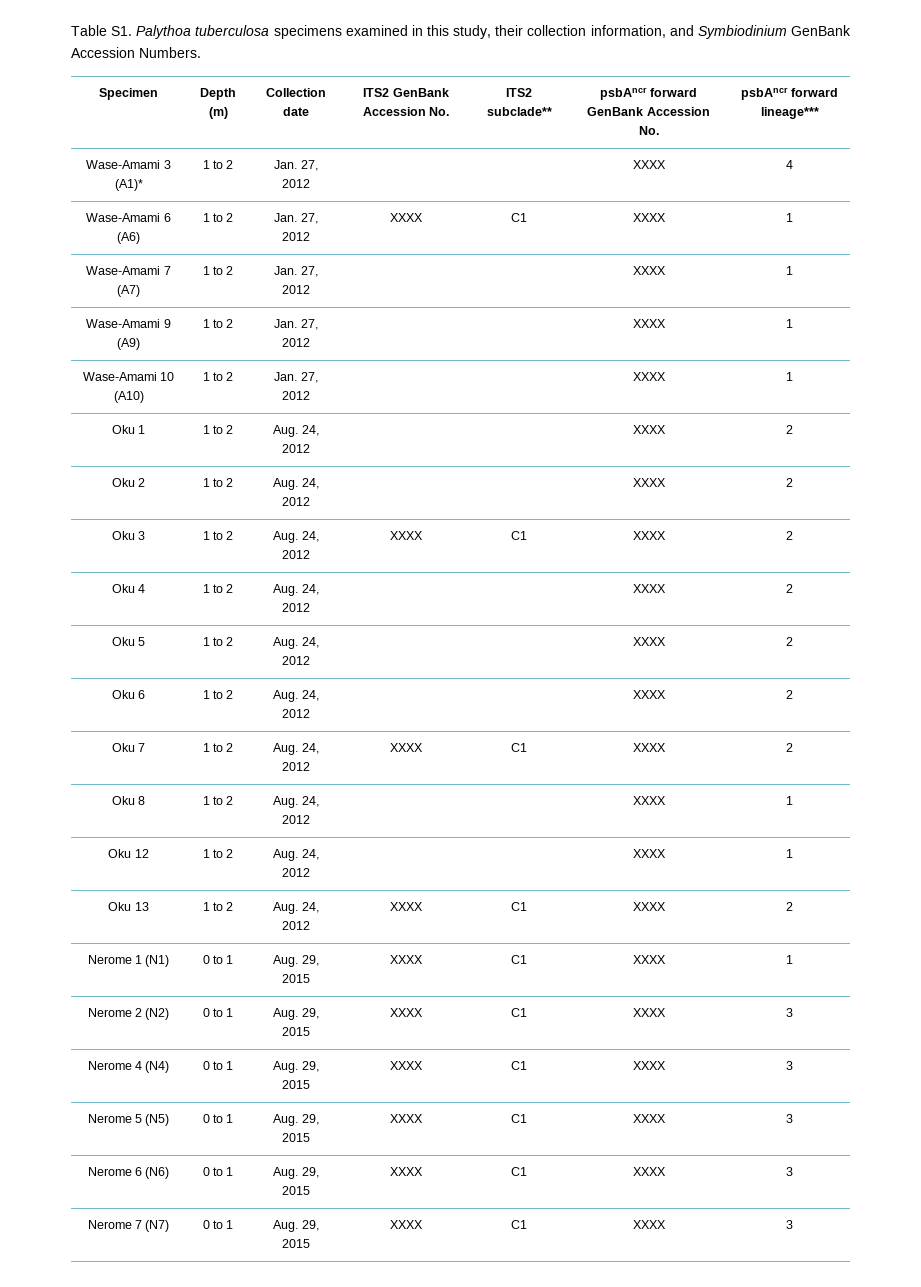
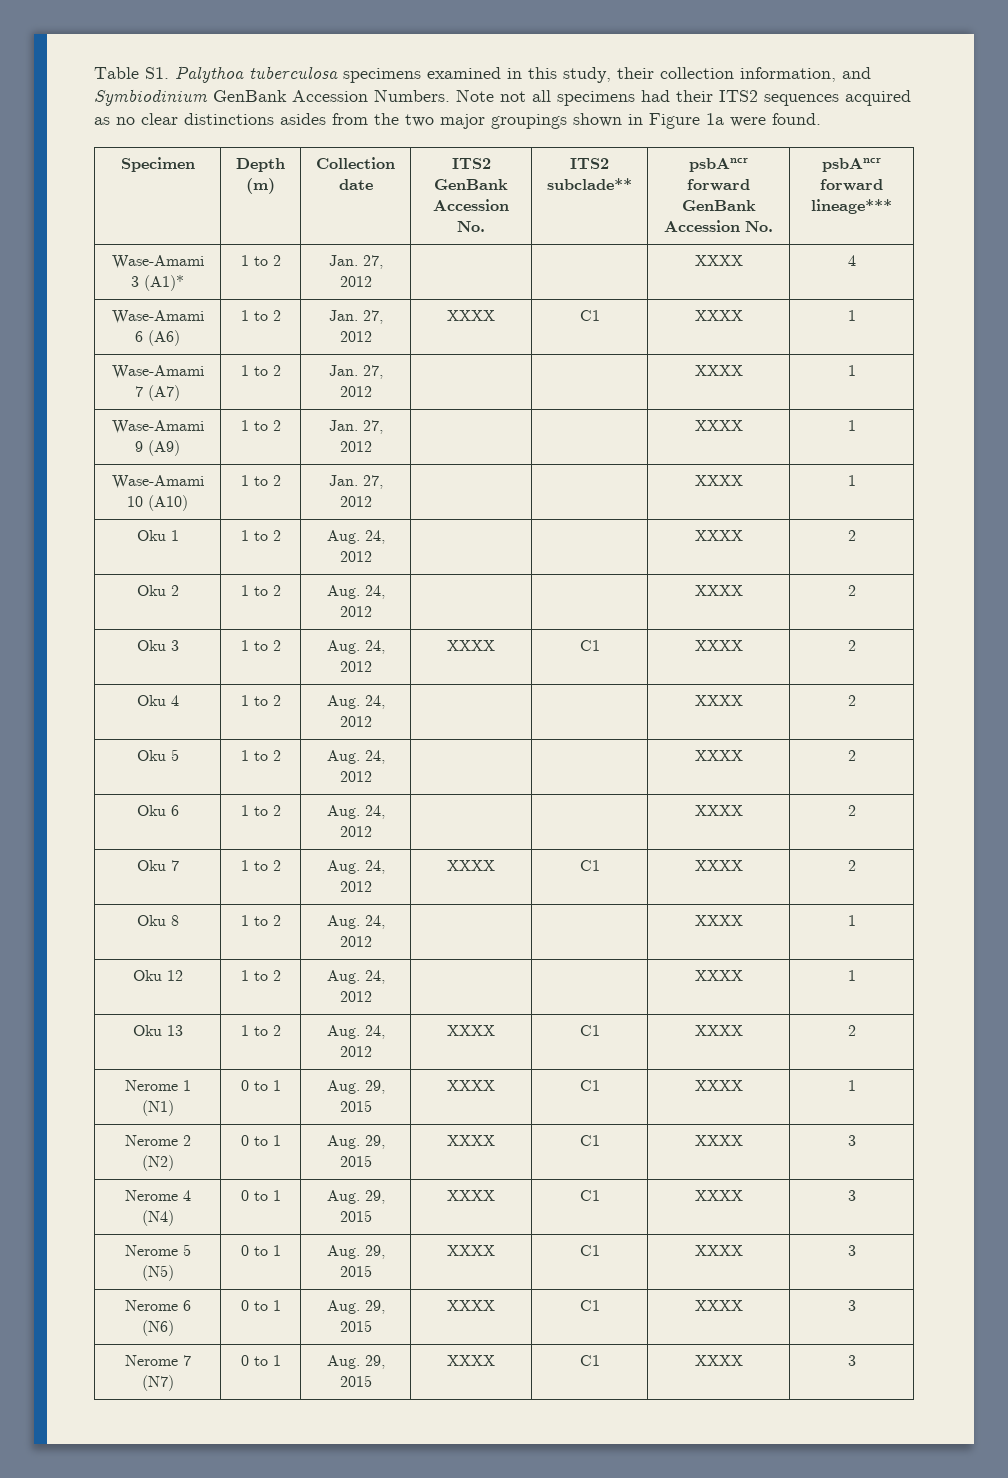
+ Note not all specimens had their ITS2 sequences acquired as no clear distinctions asides from the two major groupings shown in Figure 1a were found.

